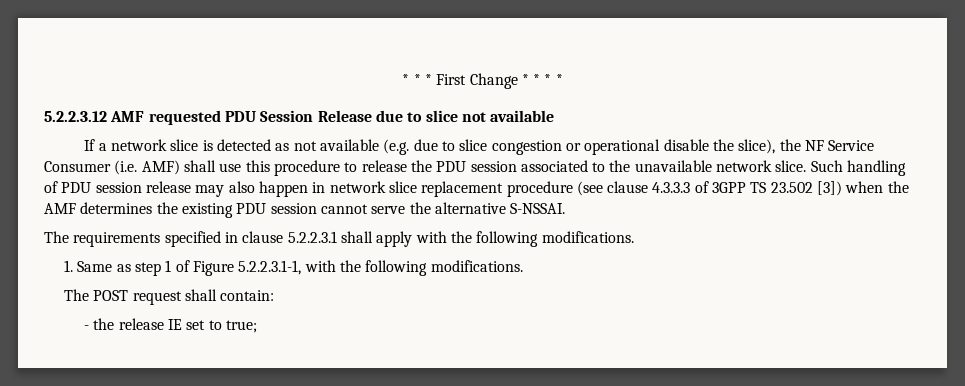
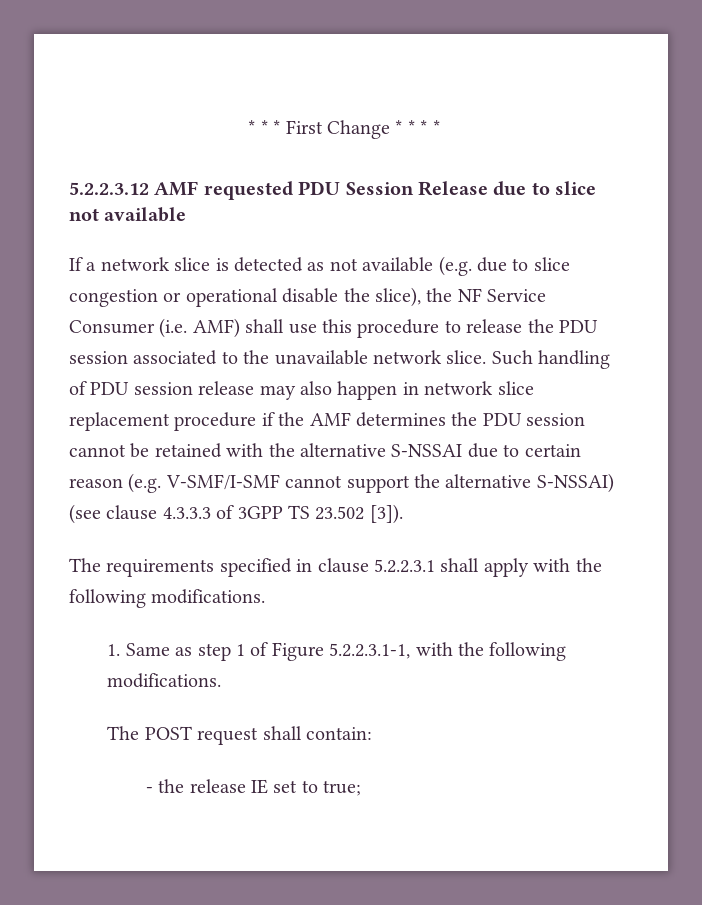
- Such handling of PDU session release may also happen in network slice replacement procedure (see clause 4.3.3.3 of 3GPP TS 23.502 [3]) when the AMF determines the existing PDU session cannot serve the alternative S-NSSAI.
+ Such handling of PDU session release may also happen in network slice replacement procedure if the AMF determines the PDU session cannot be retained with the alternative S-NSSAI due to certain reason (e.g. V-SMF/I-SMF cannot support the alternative S-NSSAI) (see clause 4.3.3.3 of 3GPP TS 23.502 [3]).

